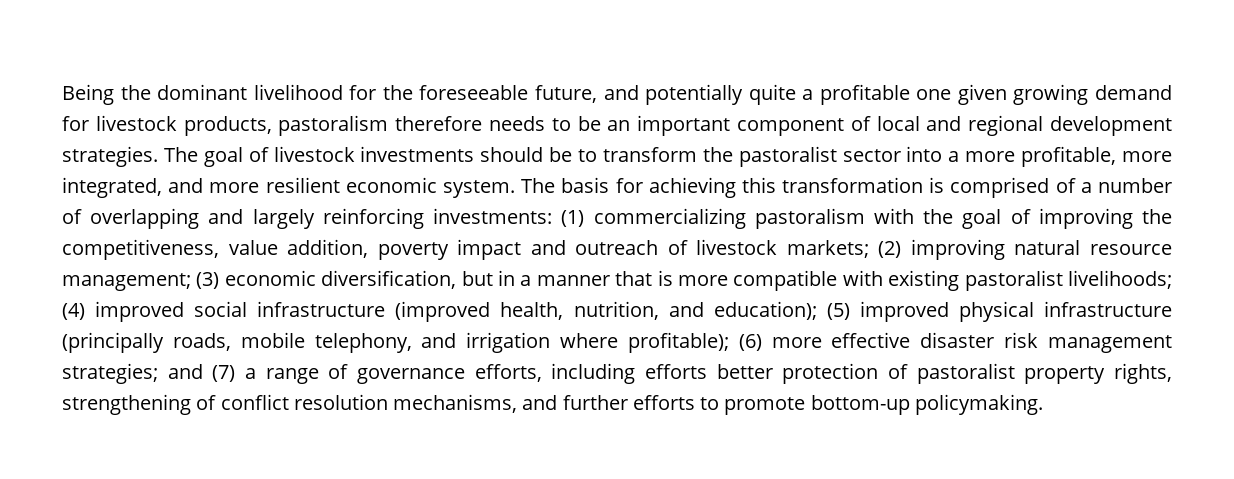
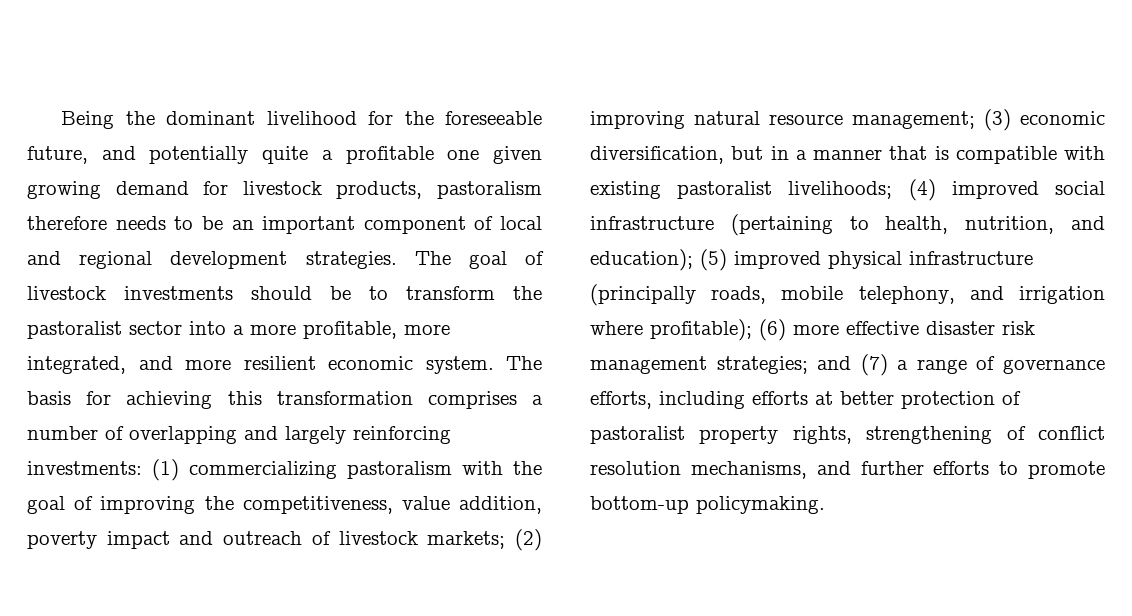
- The basis for achieving this transformation is comprised of a number of overlapping and largely reinforcing investments:
+ The basis for achieving this transformation comprises a number of overlapping and largely reinforcing investments:
- (3) economic diversification, but in a manner that is more compatible with existing pastoralist livelihoods;
+ (3) economic diversification, but in a manner that is compatible with existing pastoralist livelihoods;
- (4) improved social infrastructure (improved health, nutrition, and education);
+ (4) improved social infrastructure (pertaining to health, nutrition, and education);
- and (7) a range of governance efforts, including efforts better protection of pastoralist property rights, strengthening of conflict resolution mechanisms, and further efforts to promote bottom-up policymaking.
+ and (7) a range of governance efforts, including efforts at better protection of pastoralist property rights, strengthening of conflict resolution mechanisms, and further efforts to promote bottom-up policymaking.

